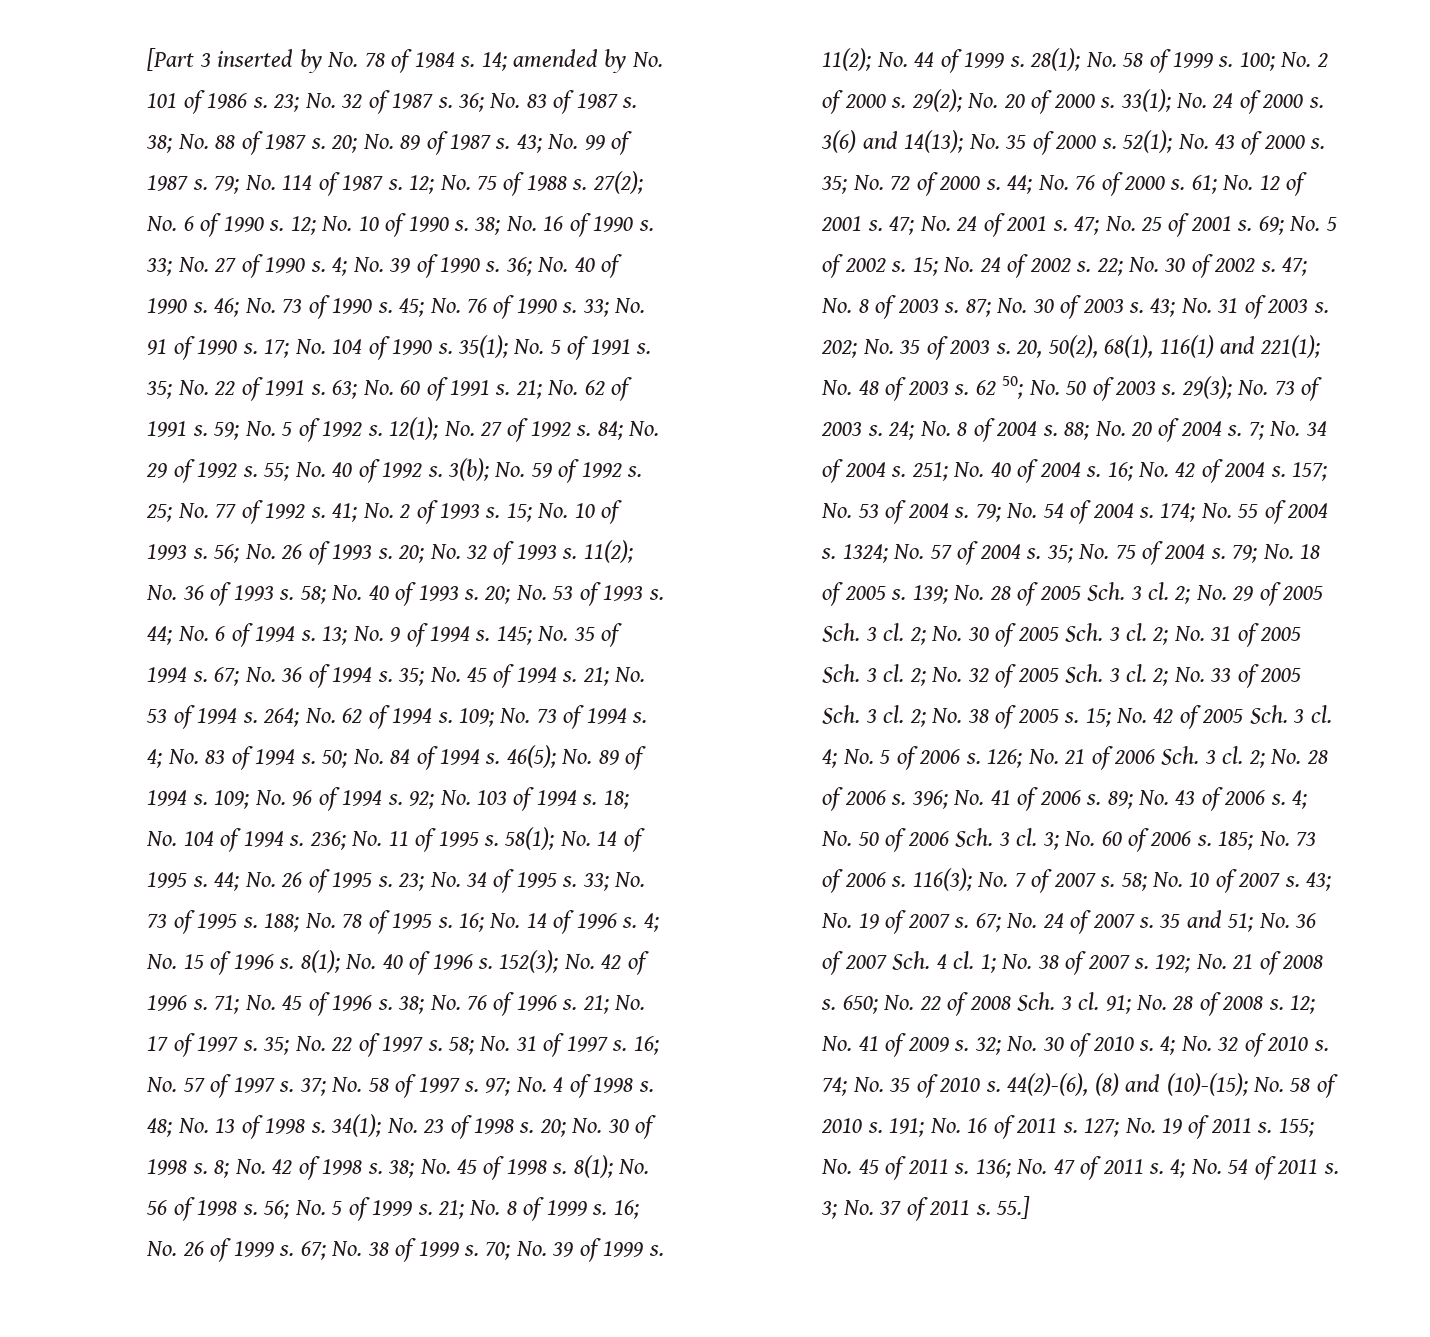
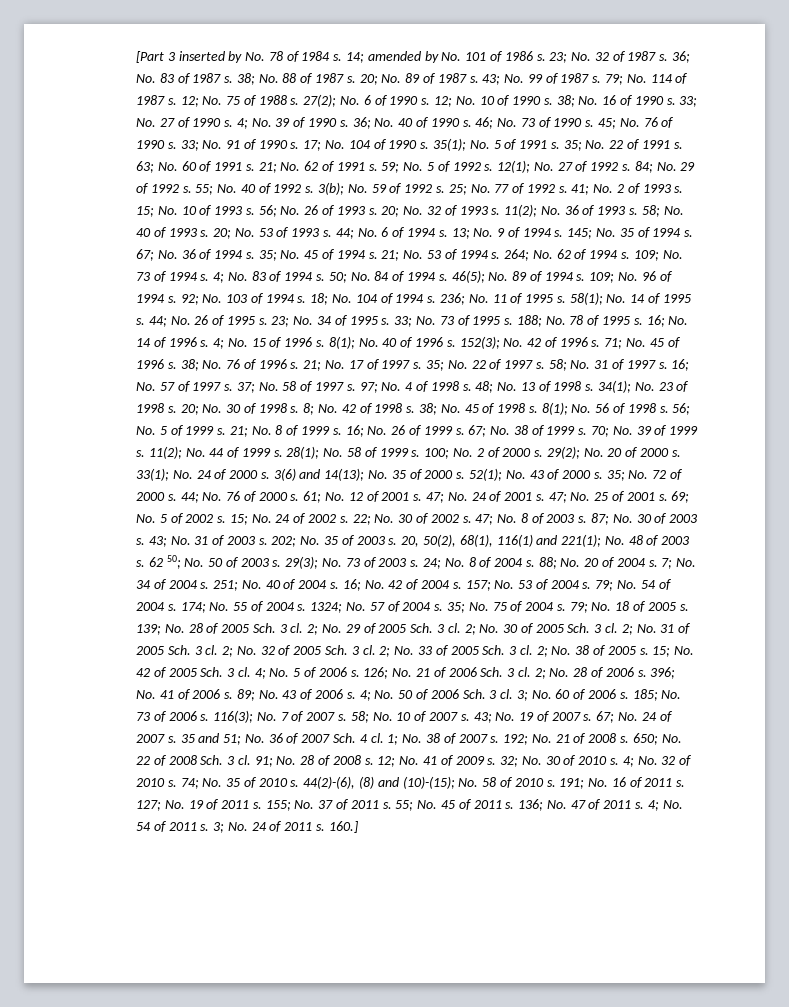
- 155; No. 45 of 2011 s.
+ 155; No. 37 of 2011 s. 55; No. 45 of 2011 s.
- 3; No. 37 of 2011 s. 55.]
+ 3; No. 24 of 2011 s. 160.]

